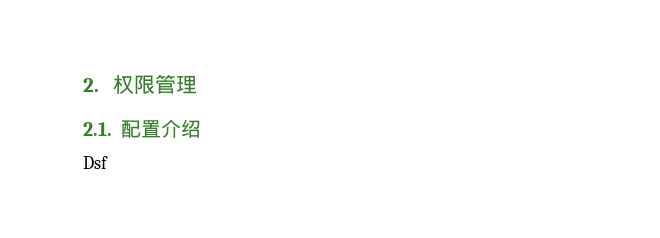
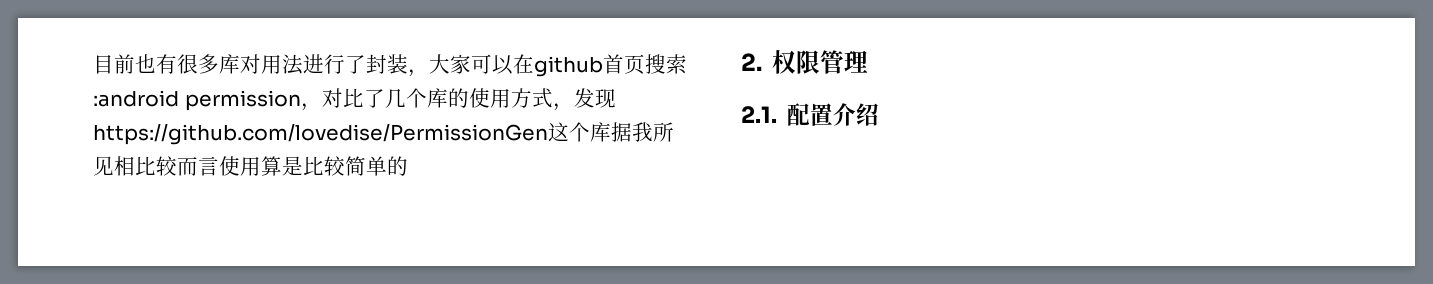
+ 目前也有很多库对用法进行了封装，大家可以在github首页搜索:android permission，对比了几个库的使用方式，发现https://github.com/lovedise/PermissionGen这个库据我所见相比较而言使用算是比较简单的
- Dsf

